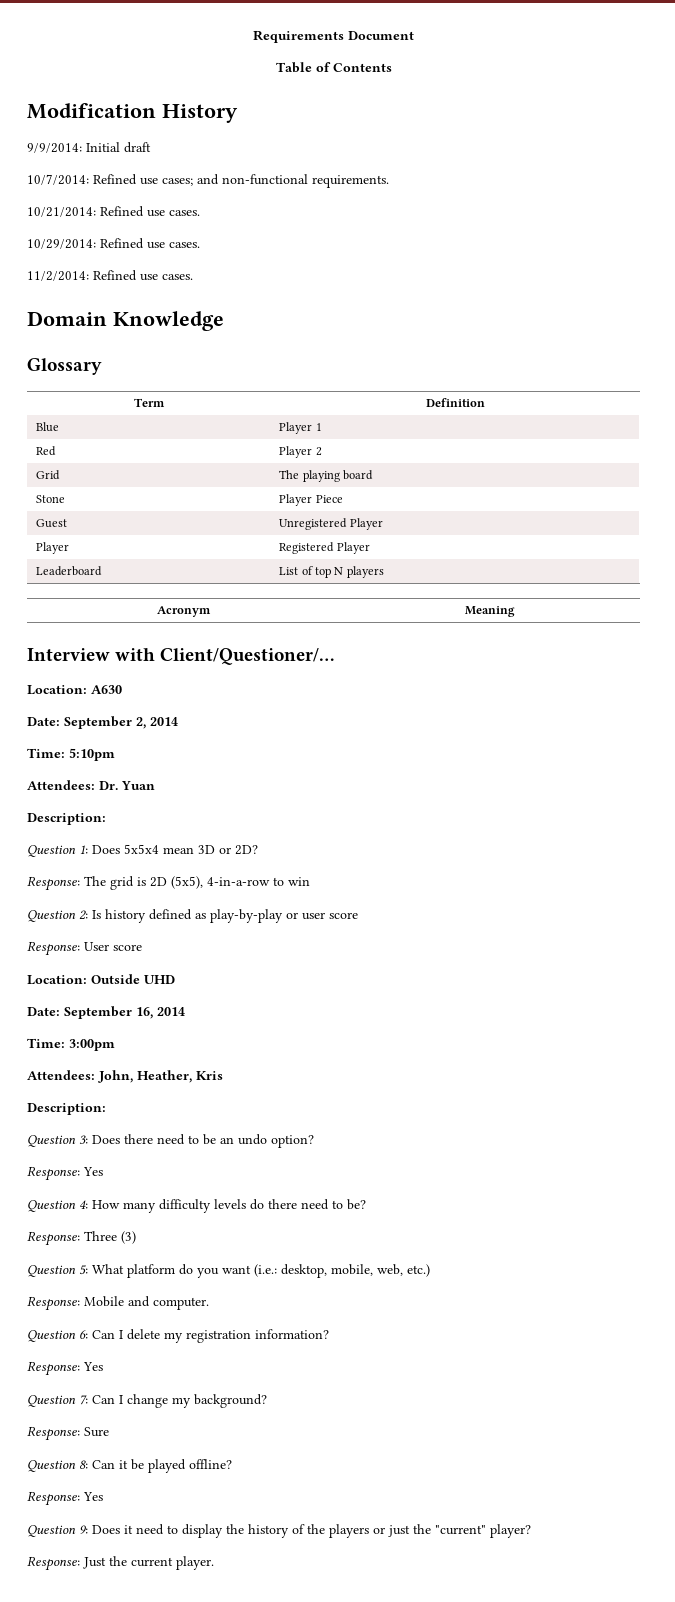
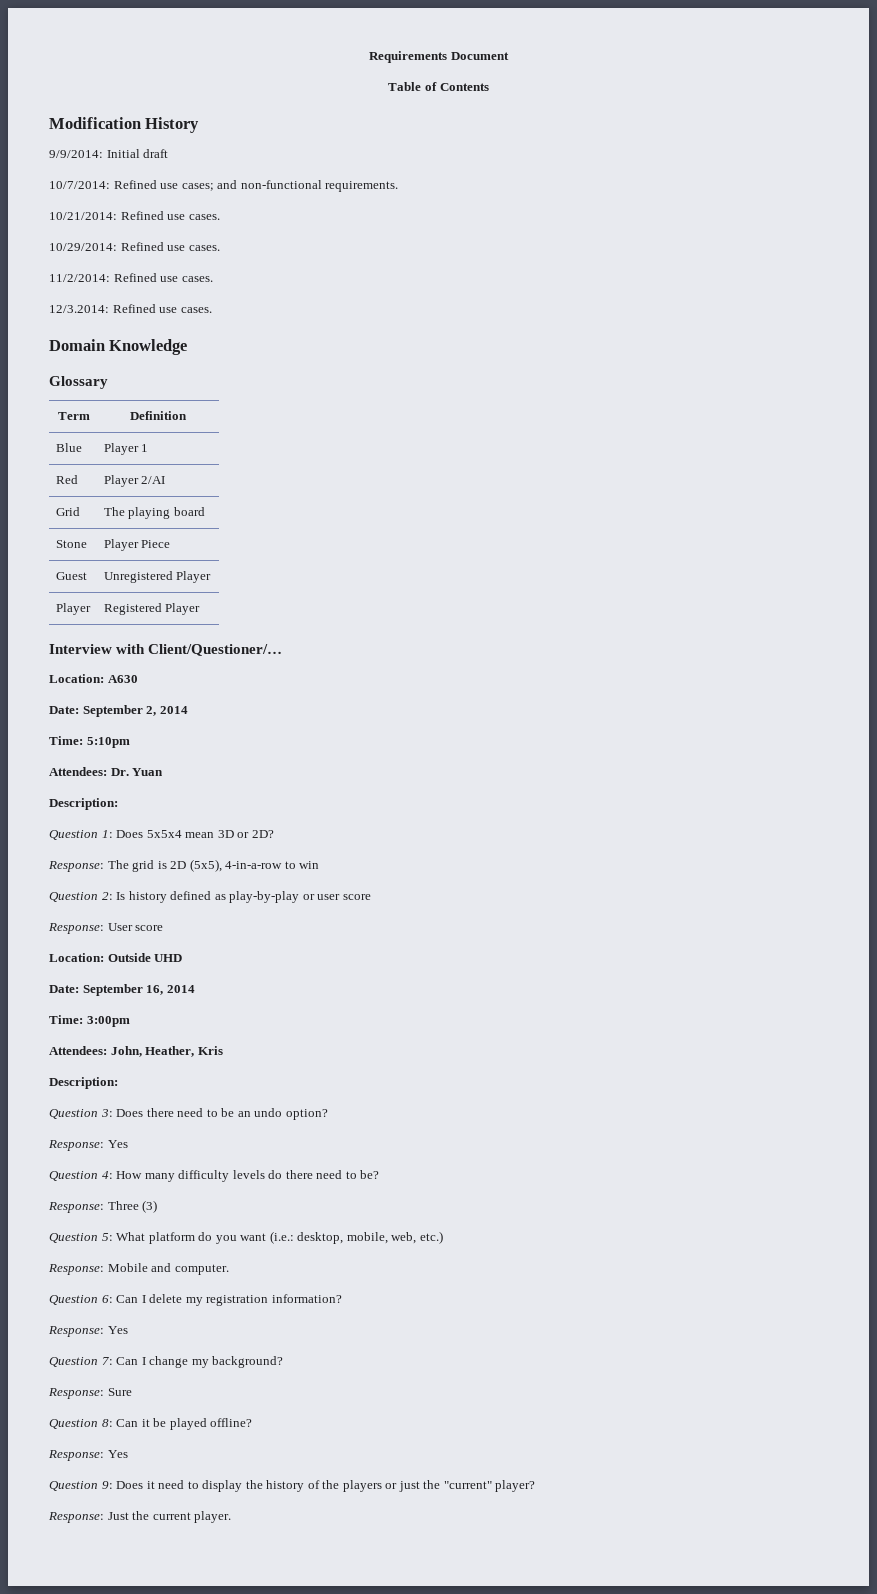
+ 12/3.2014: Refined use cases.
- Red | Player 2
+ Red | Player 2/AI
- Leaderboard | List of top N players
- Acronym | Meaning

